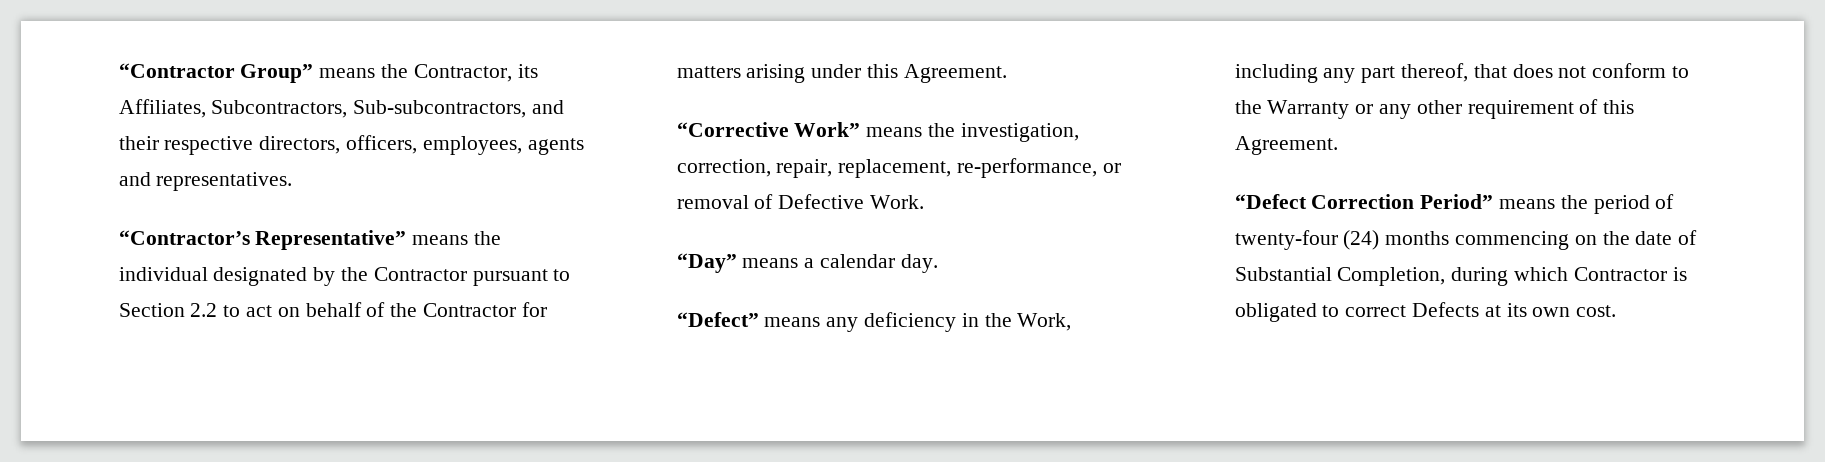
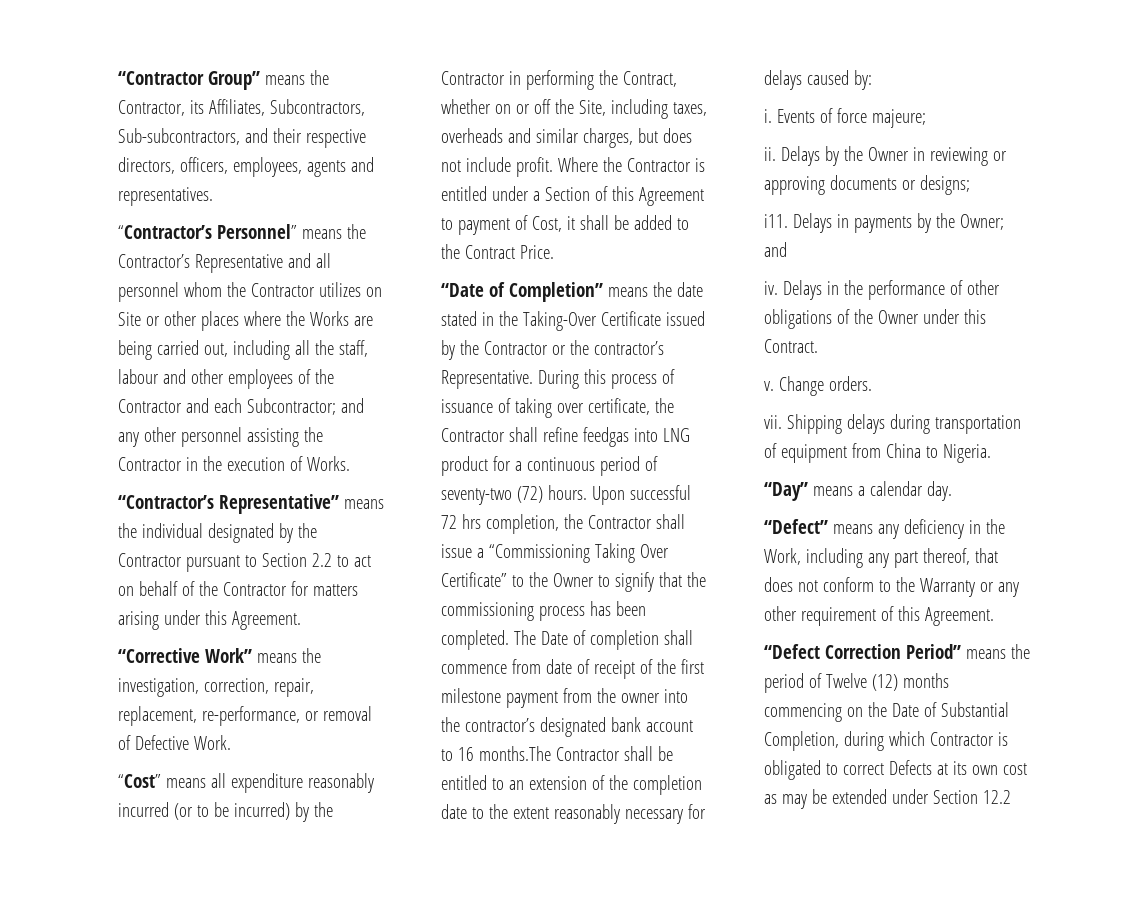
+ “Contractor’s Personnel” means the Contractor’s Representative and all personnel whom the Contractor utilizes on Site or other places where the Works are being carried out, including all the staff, labour and other employees of the Contractor and each Subcontractor; and any other personnel assisting the Contractor in the execution of Works.
+ “Cost” means all expenditure reasonably incurred (or to be incurred) by the Contractor in performing the Contract, whether on or off the Site, including taxes, overheads and similar charges, but does not include profit. Where the Contractor is entitled under a Section of this Agreement to payment of Cost, it shall be added to the Contract Price.
+ “Date of Completion” means the date stated in the Taking-Over Certificate issued by the Contractor or the contractor’s Representative. During this process of issuance of taking over certificate, the Contractor shall refine feedgas into LNG product for a continuous period of seventy-two (72) hours. Upon successful 72 hrs completion, the Contractor shall issue a “Commissioning Taking Over Certificate” to the Owner to signify that the commissioning process has been completed. The Date of completion shall commence from date of receipt of the first milestone payment from the owner into the contractor’s designated bank account to 16 months.The Contractor shall be entitled to an extension of the completion date to the extent reasonably necessary for delays caused by:
+ i. Events of force majeure;
+ ii. Delays by the Owner in reviewing or approving documents or designs;
+ i11. Delays in payments by the Owner; and
+ iv. Delays in the performance of other obligations of the Owner under this Contract.
+ v. Change orders.
+ vii. Shipping delays during transportation of equipment from China to Nigeria.
- “Defect Correction Period” means the period of twenty-four (24) months commencing on the date of Substantial Completion, during which Contractor is obligated to correct Defects at its own cost.
+ “Defect Correction Period” means the period of Twelve (12) months commencing on the Date of Substantial Completion, during which Contractor is obligated to correct Defects at its own cost as may be extended under Section 12.2

